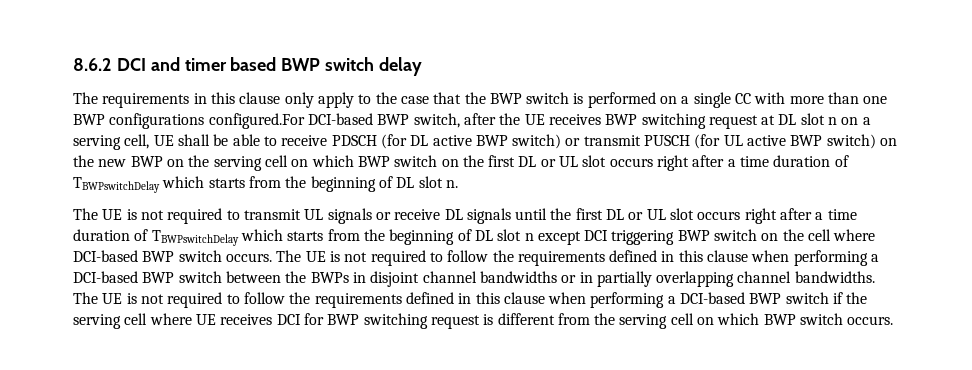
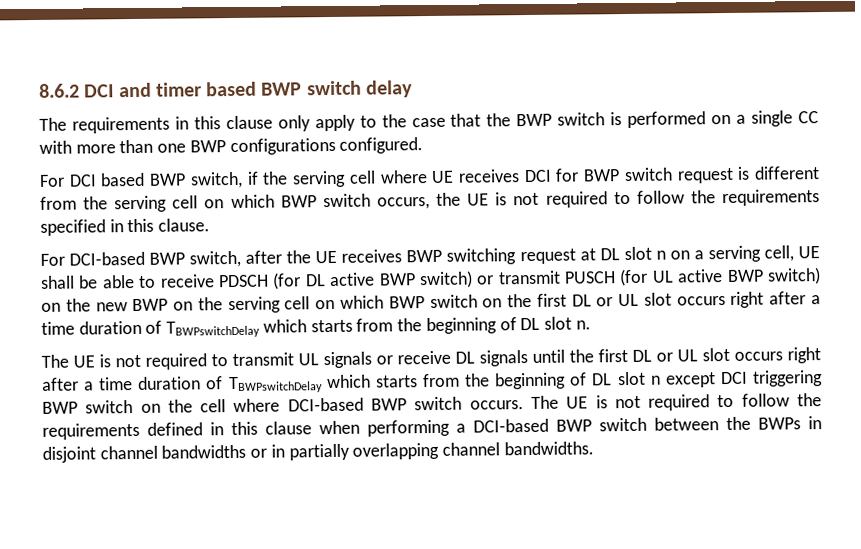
- The requirements in this clause only apply to the case that the BWP switch is performed on a single CC with more than one BWP configurations configured.For DCI-based BWP switch, after the UE receives BWP switching request at DL slot n on a serving cell, UE shall be able to receive PDSCH (for DL active BWP switch) or transmit PUSCH (for UL active BWP switch) on the new BWP on the serving cell on which BWP switch on the first DL or UL slot occurs right after a time duration of TBWPswitchDelay which starts from the beginning of DL slot n.
+ The requirements in this clause only apply to the case that the BWP switch is performed on a single CC with more than one BWP configurations configured.
+ For DCI based BWP switch, if the serving cell where UE receives DCI for BWP switch request is different from the serving cell on which BWP switch occurs, the UE is not required to follow the requirements specified in this clause.
+ For DCI-based BWP switch, after the UE receives BWP switching request at DL slot n on a serving cell, UE shall be able to receive PDSCH (for DL active BWP switch) or transmit PUSCH (for UL active BWP switch) on the new BWP on the serving cell on which BWP switch on the first DL or UL slot occurs right after a time duration of TBWPswitchDelay which starts from the beginning of DL slot n.
- The UE is not required to follow the requirements defined in this clause when performing a DCI-based BWP switch if the serving cell where UE receives DCI for BWP switching request is different from the serving cell on which BWP switch occurs.

